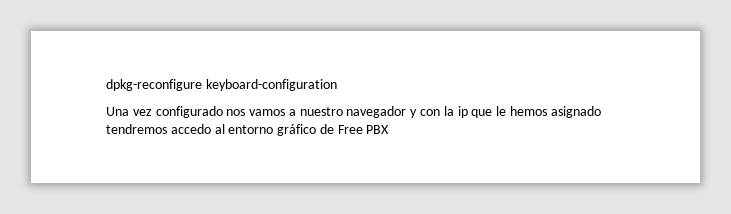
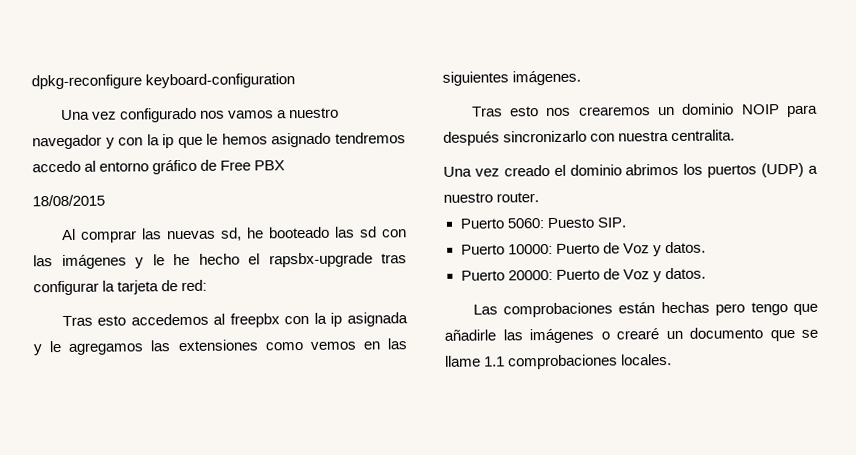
+ 18/08/2015
+ Al comprar las nuevas sd, he booteado las sd con las imágenes y le he hecho el rapsbx-upgrade tras configurar la tarjeta de red:
+ Tras esto accedemos al freepbx con la ip asignada y le agregamos las extensiones como vemos en las siguientes imágenes.
+ Tras esto nos crearemos un dominio NOIP para después sincronizarlo con nuestra centralita.
+ Una vez creado el dominio abrimos los puertos (UDP) a nuestro router.
+ Puerto 5060: Puesto SIP.
+ Puerto 10000: Puerto de Voz y datos.
+ Puerto 20000: Puerto de Voz y datos.
+ Las comprobaciones están hechas pero tengo que añadirle las imágenes o crearé un documento que se llame 1.1 comprobaciones locales.

